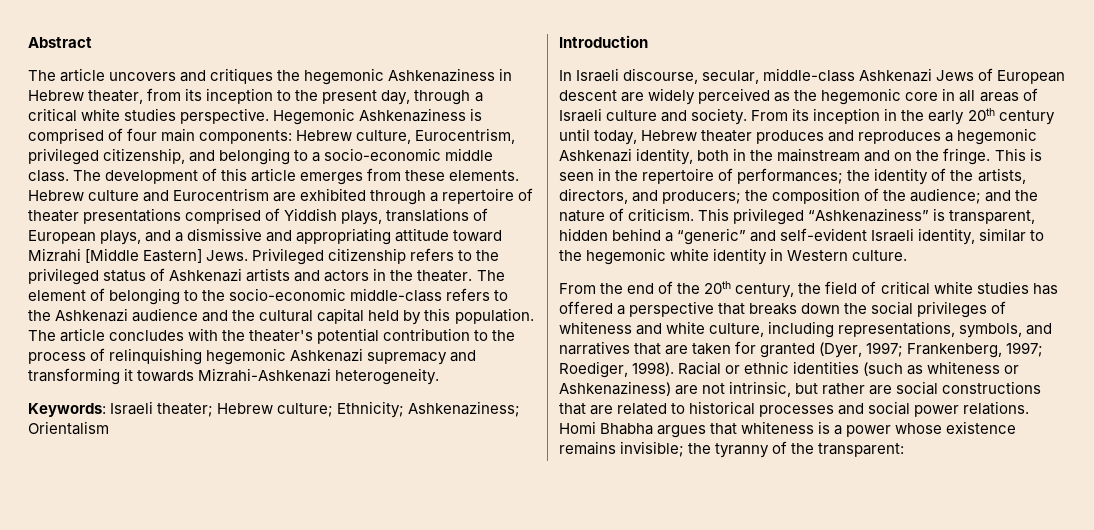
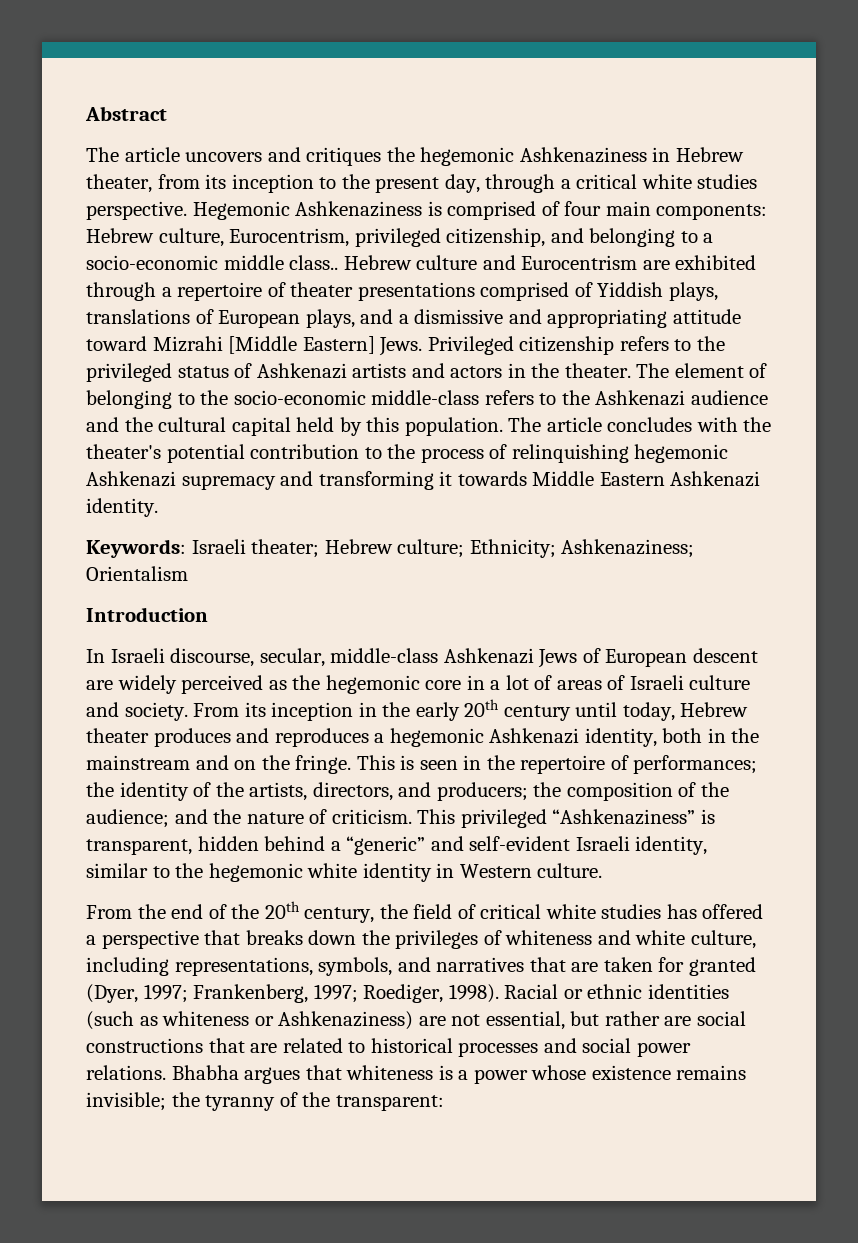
- Hegemonic Ashkenaziness is comprised of four main components: Hebrew culture, Eurocentrism, privileged citizenship, and belonging to a socio-economic middle class. The development of this article emerges from these elements.
+ Hegemonic Ashkenaziness is comprised of four main components: Hebrew culture, Eurocentrism, privileged citizenship, and belonging to a socio-economic middle class..
- The article concludes with the theater's potential contribution to the process of relinquishing hegemonic Ashkenazi supremacy and transforming it towards Mizrahi-Ashkenazi heterogeneity.
+ The article concludes with the theater's potential contribution to the process of relinquishing hegemonic Ashkenazi supremacy and transforming it towards Middle Eastern Ashkenazi identity.
- In Israeli discourse, secular, middle-class Ashkenazi Jews of European descent are widely perceived as the hegemonic core in all areas of Israeli culture and society.
+ In Israeli discourse, secular, middle-class Ashkenazi Jews of European descent are widely perceived as the hegemonic core in a lot of areas of Israeli culture and society.
- From the end of the 20th century, the field of critical white studies has offered a perspective that breaks down the social privileges of whiteness and white culture, including representations, symbols, and narratives that are taken for granted (Dyer, 1997; Frankenberg, 1997; Roediger, 1998).
+ From the end of the 20th century, the field of critical white studies has offered a perspective that breaks down the privileges of whiteness and white culture, including representations, symbols, and narratives that are taken for granted (Dyer, 1997; Frankenberg, 1997; Roediger, 1998).
- Racial or ethnic identities (such as whiteness or Ashkenaziness) are not intrinsic, but rather are social constructions that are related to historical processes and social power relations.
+ Racial or ethnic identities (such as whiteness or Ashkenaziness) are not essential, but rather are social constructions that are related to historical processes and social power relations.
- Homi Bhabha argues that whiteness is a power whose existence remains invisible; the tyranny of the transparent:
+ Bhabha argues that whiteness is a power whose existence remains invisible; the tyranny of the transparent:

